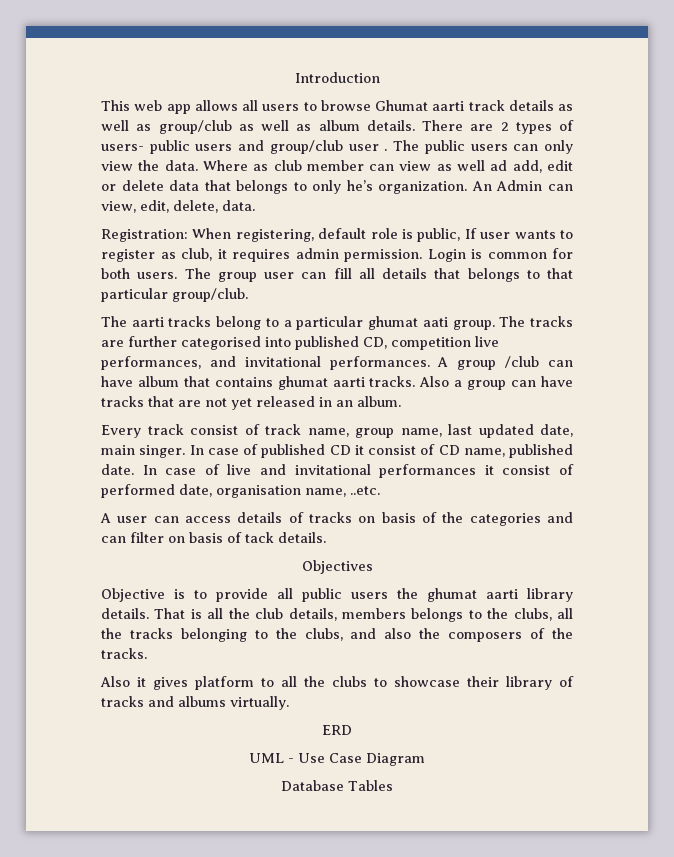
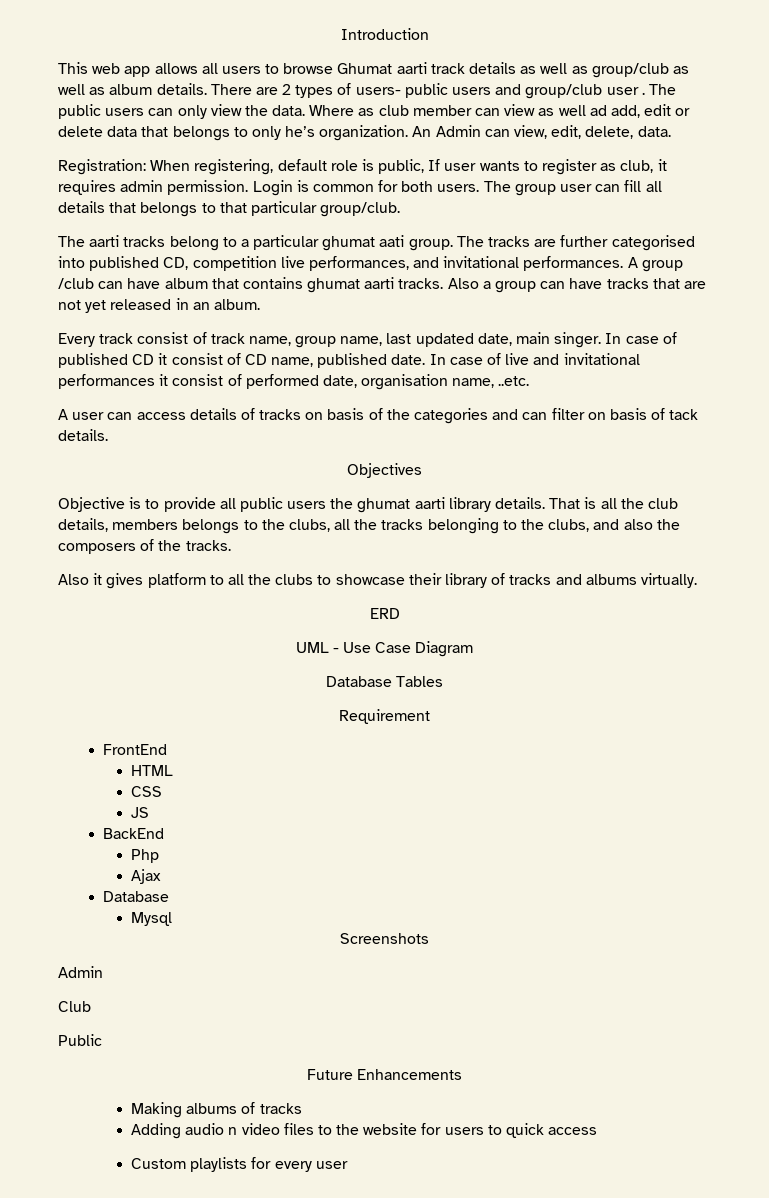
+ Requirement
+ FrontEnd
+ HTML
+ CSS
+ JS
+ BackEnd
+ Php
+ Ajax
+ Database
+ Mysql
+ Screenshots
+ Admin
+ Club
+ Public
+ Future Enhancements
+ Making albums of tracks
+ Adding audio n video files to the website for users to quick access
+ Custom playlists for every user

